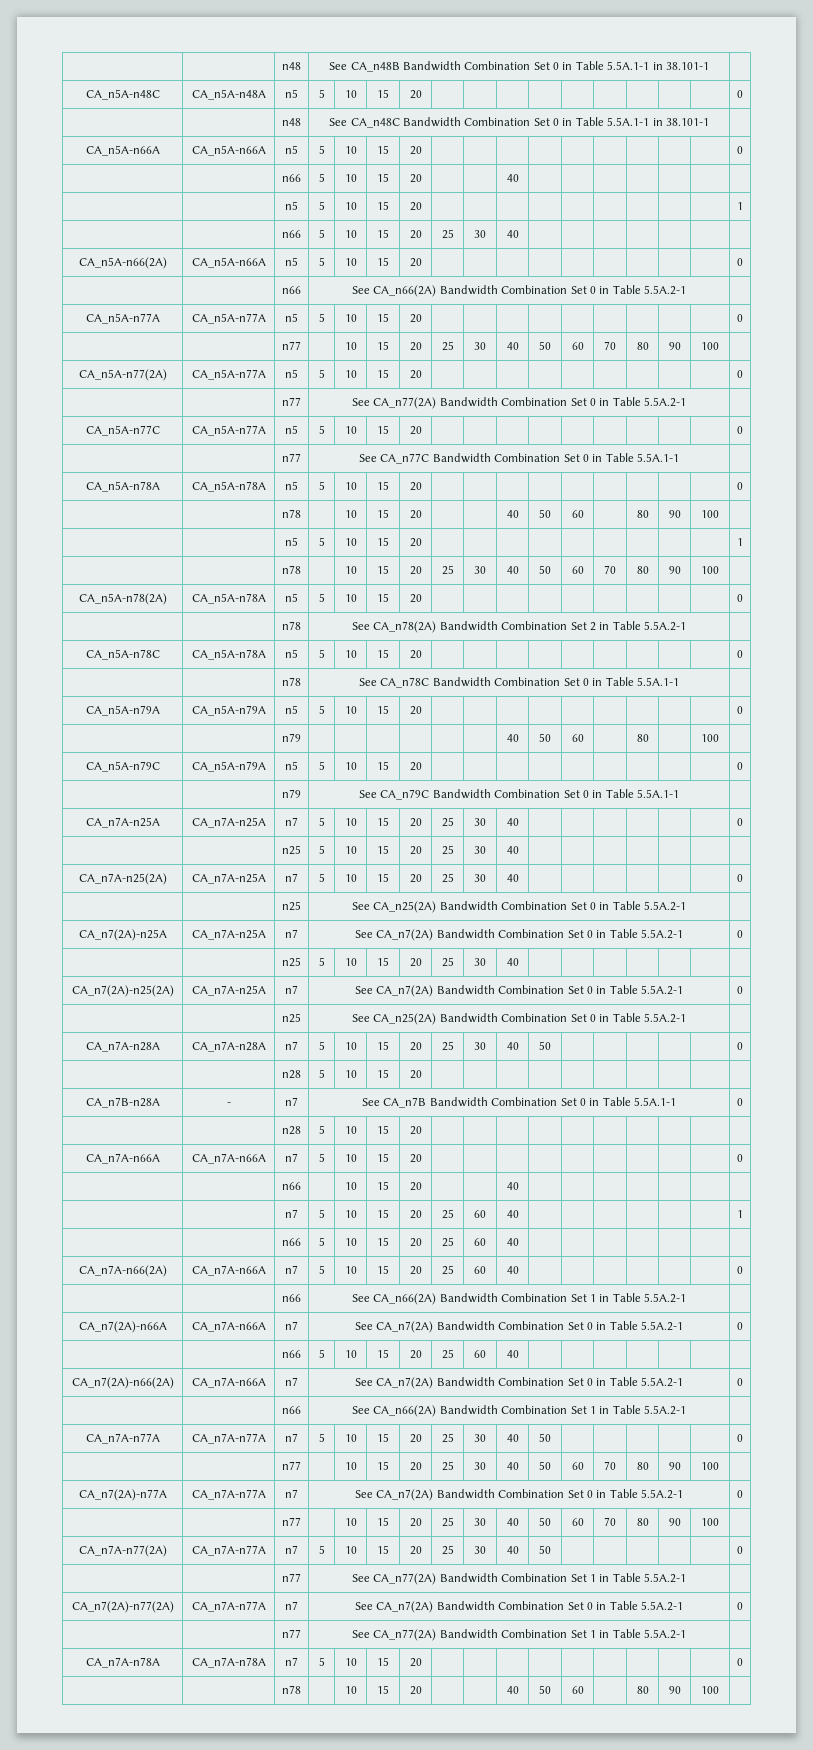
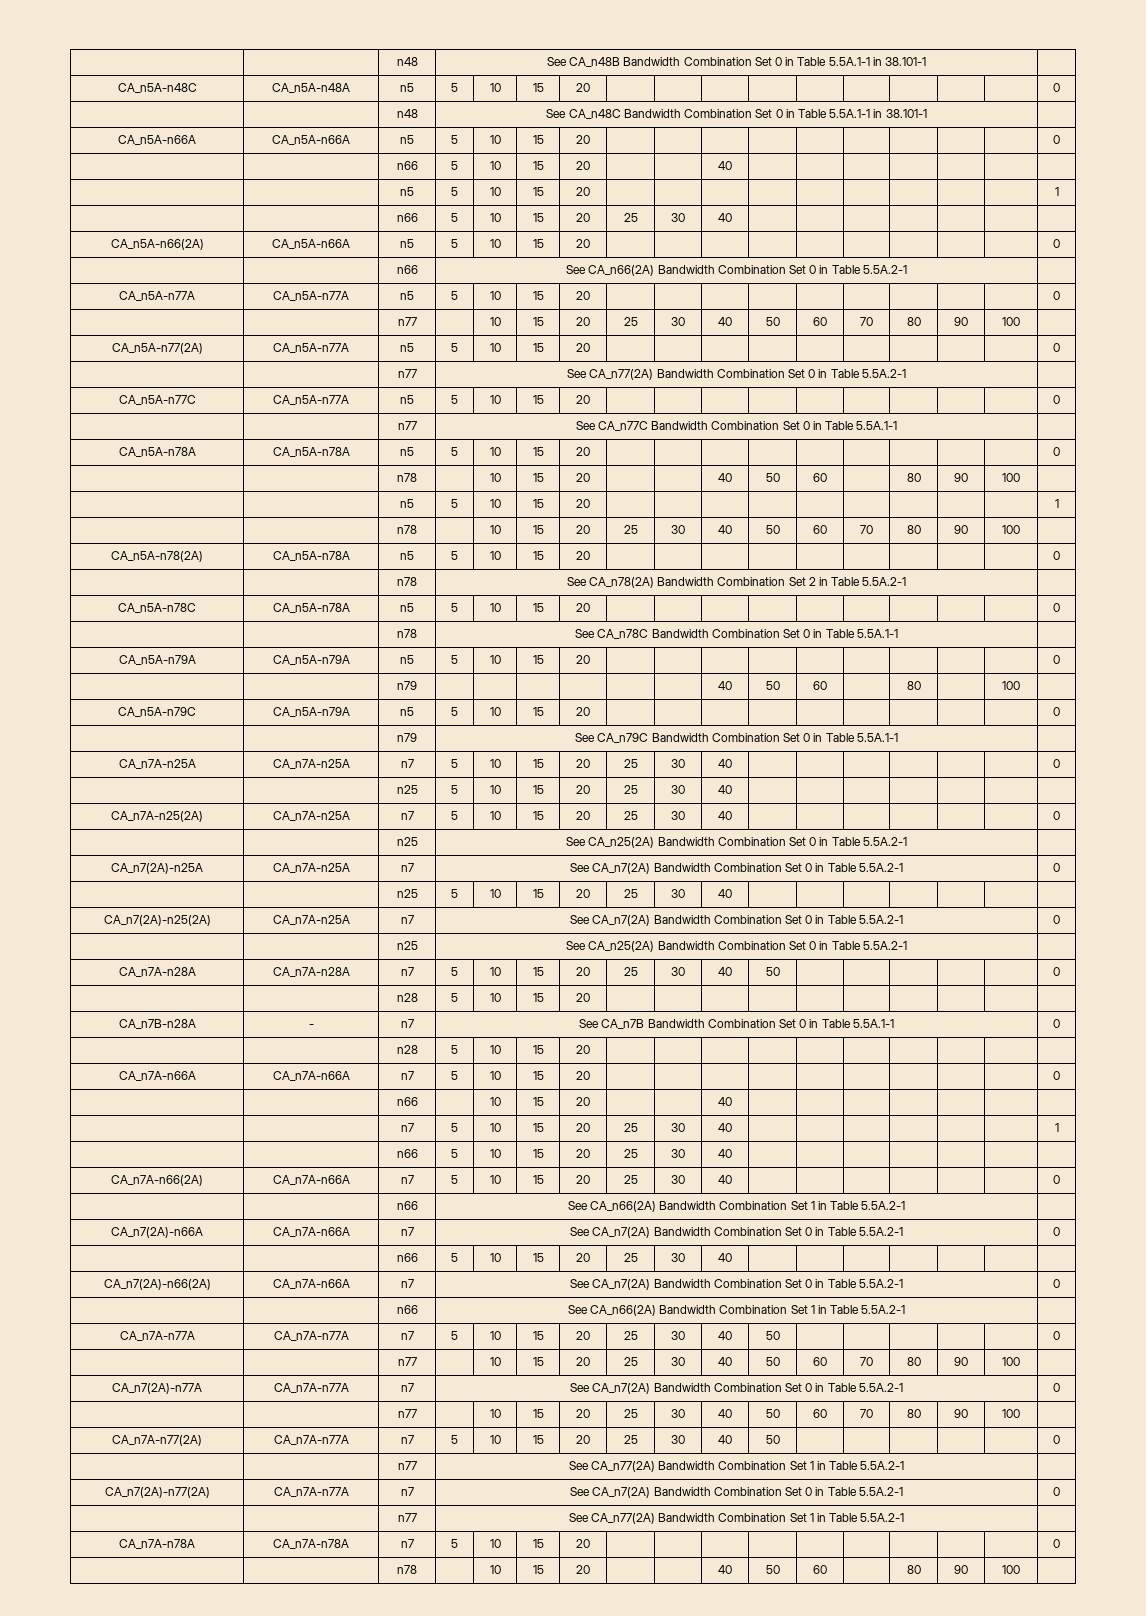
- | | n7 | 5 | 10 | 15 | 20 | 25 | 60 | 40 | | | | | | | 1
- | | n66 | 5 | 10 | 15 | 20 | 25 | 60 | 40 | | | | | | |
+ | | n7 | 5 | 10 | 15 | 20 | 25 | 30 | 40 | | | | | | | 1
+ | | n66 | 5 | 10 | 15 | 20 | 25 | 30 | 40 | | | | | | |
- CA_n7A-n66(2A) | CA_n7A-n66A | n7 | 5 | 10 | 15 | 20 | 25 | 60 | 40 | | | | | | | 0
+ CA_n7A-n66(2A) | CA_n7A-n66A | n7 | 5 | 10 | 15 | 20 | 25 | 30 | 40 | | | | | | | 0
  CA_n7(2A)-n66A | CA_n7A-n66A | n7 | See CA_n7(2A) Bandwidth Combination Set 0 in Table 5.5A.2-1 | 0
- | | n66 | 5 | 10 | 15 | 20 | 25 | 60 | 40 | | | | | | |
+ | | n66 | 5 | 10 | 15 | 20 | 25 | 30 | 40 | | | | | | |

